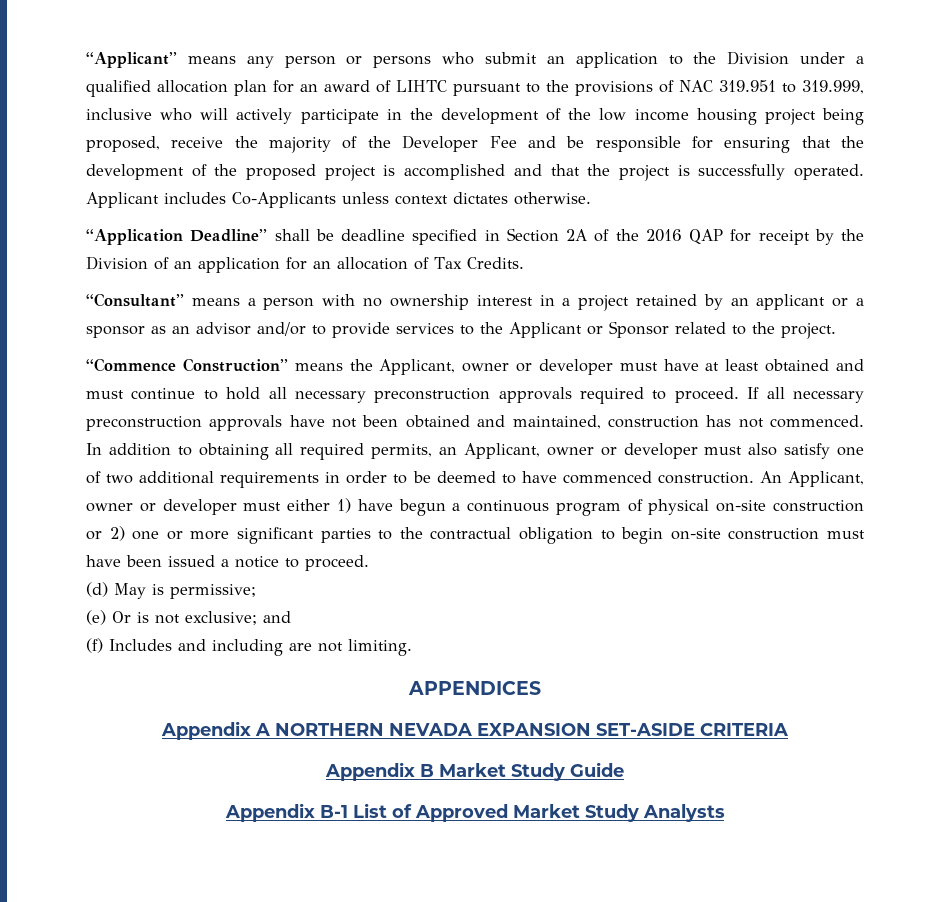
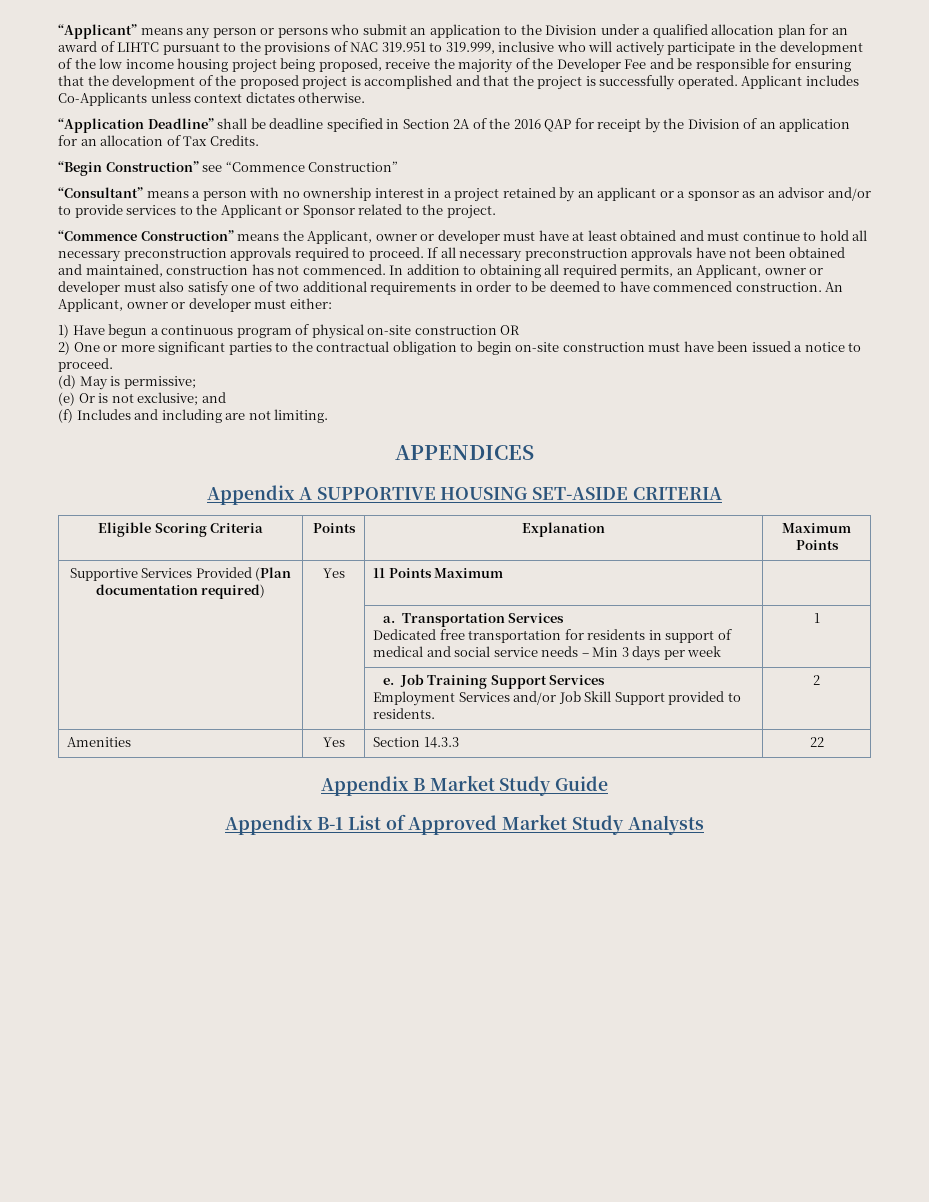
+ “Begin Construction” see “Commence Construction”
- An Applicant, owner or developer must either 1) have begun a continuous program of physical on-site construction or 2) one or more significant parties to the contractual obligation to begin on-site construction must have been issued a notice to proceed.
+ An Applicant, owner or developer must either:
+ 1) Have begun a continuous program of physical on-site construction OR
+ 2) One or more significant parties to the contractual obligation to begin on-site construction must have been issued a notice to proceed.
- Appendix A NORTHERN NEVADA EXPANSION SET-ASIDE CRITERIA
+ Appendix A SUPPORTIVE HOUSING SET-ASIDE CRITERIA
+ Eligible Scoring Criteria | Points | Explanation | Maximum Points
+ Supportive Services Provided (Plan documentation required) | Yes | 11 Points Maximum |
+ | | a. Transportation Services
+ Dedicated free transportation for residents in support of medical and social service needs – Min 3 days per week | 1
+ | | e. Job Training Support Services
+ Employment Services and/or Job Skill Support provided to residents. | 2
+ Amenities | Yes | Section 14.3.3 | 22

